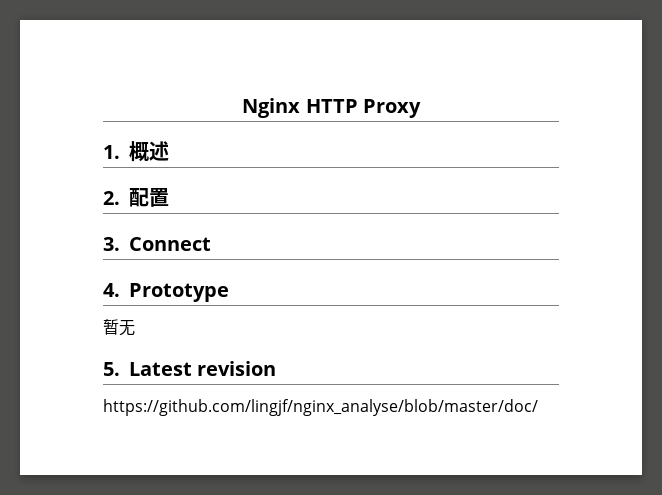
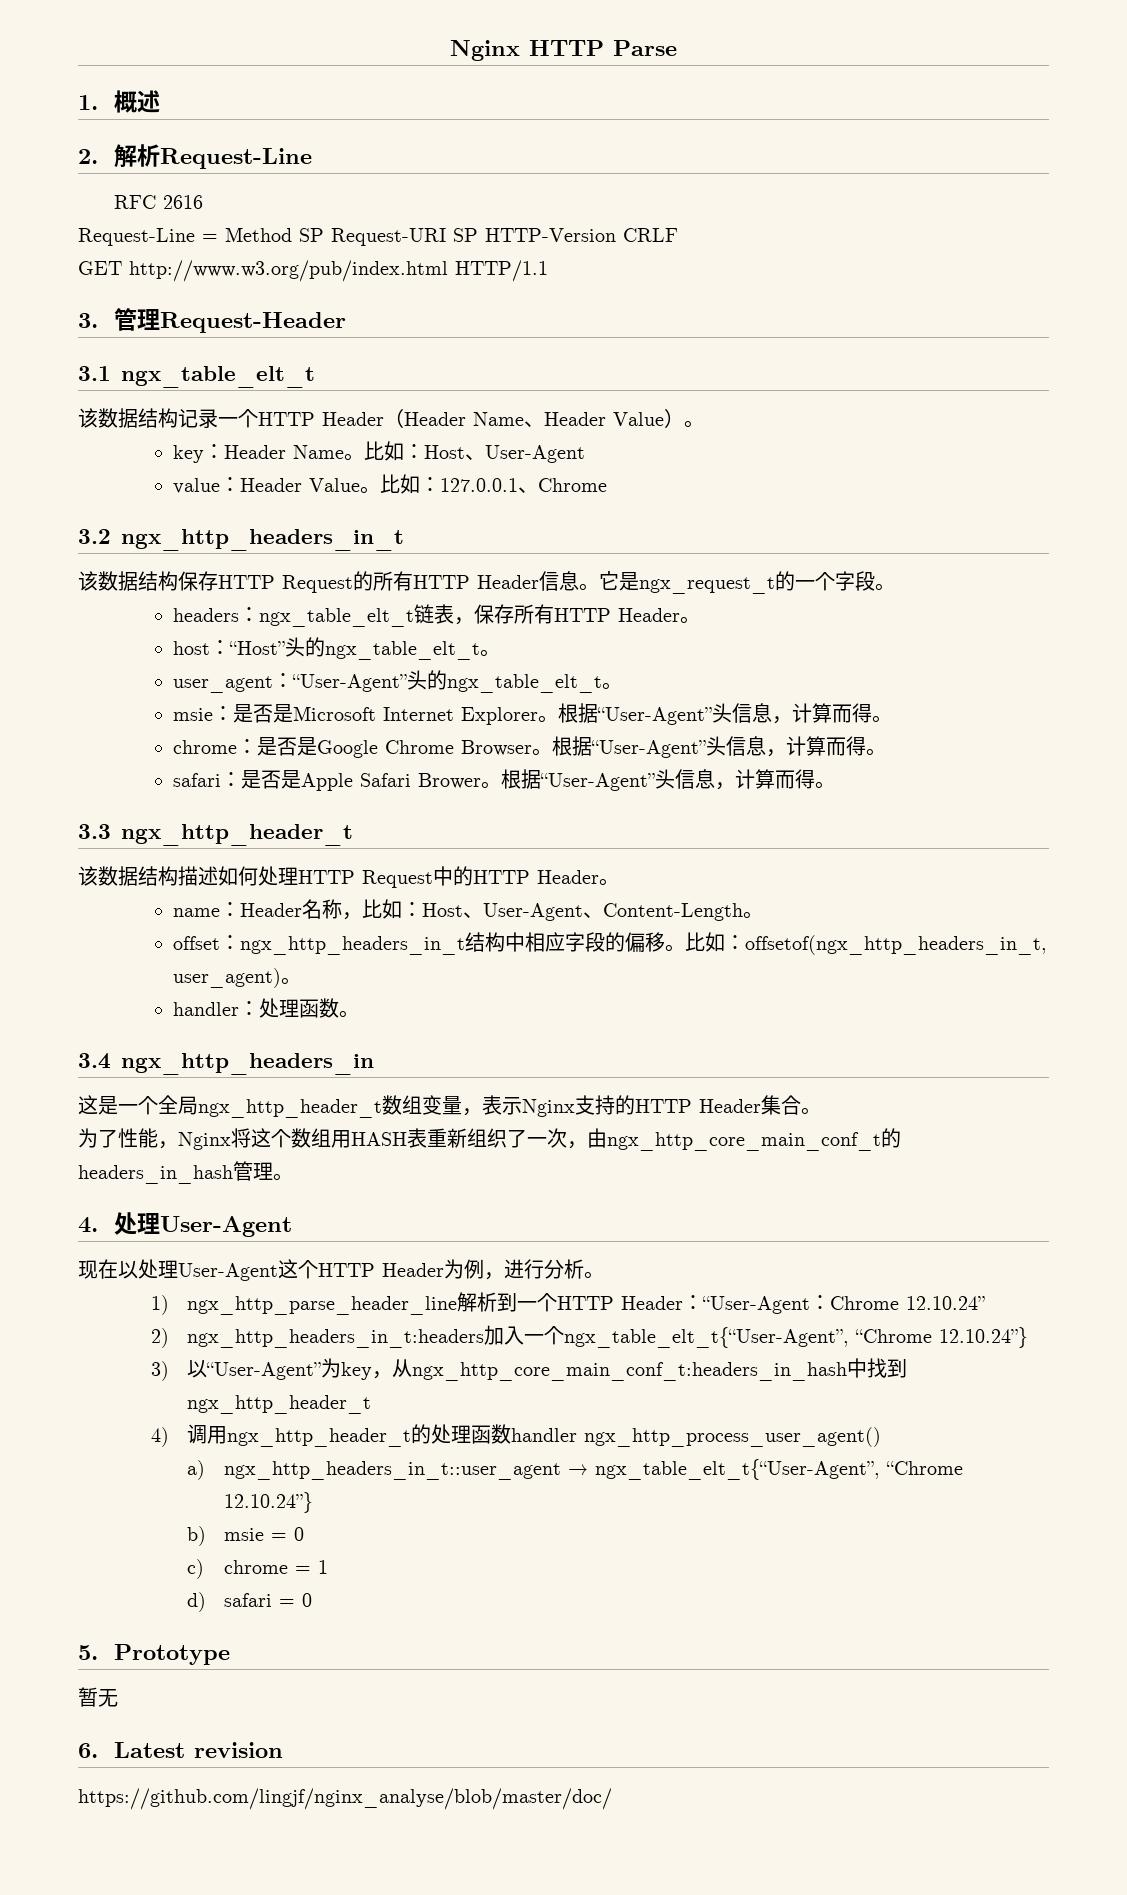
- Nginx HTTP Proxy
+ Nginx HTTP Parse
- 2.配置
- 3. Connect
- 4. Prototype
+ 2.解析Request-Line
+ RFC 2616
+ Request-Line = Method SP Request-URI SP HTTP-Version CRLF
+ GET http://www.w3.org/pub/index.html HTTP/1.1
+ 3.管理Request-Header
+ 3.1 ngx_table_elt_t
+ 该数据结构记录一个HTTP Header（Header Name、Header Value）。
+ key：Header Name。比如：Host、User-Agent
+ value：Header Value。比如：127.0.0.1、Chrome
+ 3.2 ngx_http_headers_in_t
+ 该数据结构保存HTTP Request的所有HTTP Header信息。它是ngx_request_t的一个字段。
+ headers：ngx_table_elt_t链表，保存所有HTTP Header。
+ host：“Host”头的ngx_table_elt_t。
+ user_agent：“User-Agent”头的ngx_table_elt_t。
+ msie：是否是Microsoft Internet Explorer。根据“User-Agent”头信息，计算而得。
+ chrome：是否是Google Chrome Browser。根据“User-Agent”头信息，计算而得。
+ safari：是否是Apple Safari Brower。根据“User-Agent”头信息，计算而得。
+ 3.3 ngx_http_header_t
+ 该数据结构描述如何处理HTTP Request中的HTTP Header。
+ name：Header名称，比如：Host、User-Agent、Content-Length。
+ offset：ngx_http_headers_in_t结构中相应字段的偏移。比如：offsetof(ngx_http_headers_in_t, user_agent)。
+ handler：处理函数。
+ 3.4 ngx_http_headers_in
+ 这是一个全局ngx_http_header_t数组变量，表示Nginx支持的HTTP Header集合。
+ 为了性能，Nginx将这个数组用HASH表重新组织了一次，由ngx_http_core_main_conf_t的headers_in_hash管理。
+ 4.处理User-Agent
+ 现在以处理User-Agent这个HTTP Header为例，进行分析。
+ 1) ngx_http_parse_header_line解析到一个HTTP Header：“User-Agent：Chrome 12.10.24”
+ 2) ngx_http_headers_in_t:headers加入一个ngx_table_elt_t{“User-Agent”, “Chrome 12.10.24”}
+ 3)以“User-Agent”为key，从ngx_http_core_main_conf_t:headers_in_hash中找到ngx_http_header_t
+ 4)调用ngx_http_header_t的处理函数handler ngx_http_process_user_agent()
+ a) ngx_http_headers_in_t::user_agent → ngx_table_elt_t{“User-Agent”, “Chrome 12.10.24”}
+ b) msie = 0
+ c) chrome = 1
+ d) safari = 0
+ 5. Prototype
- 5. Latest revision
+ 6. Latest revision

